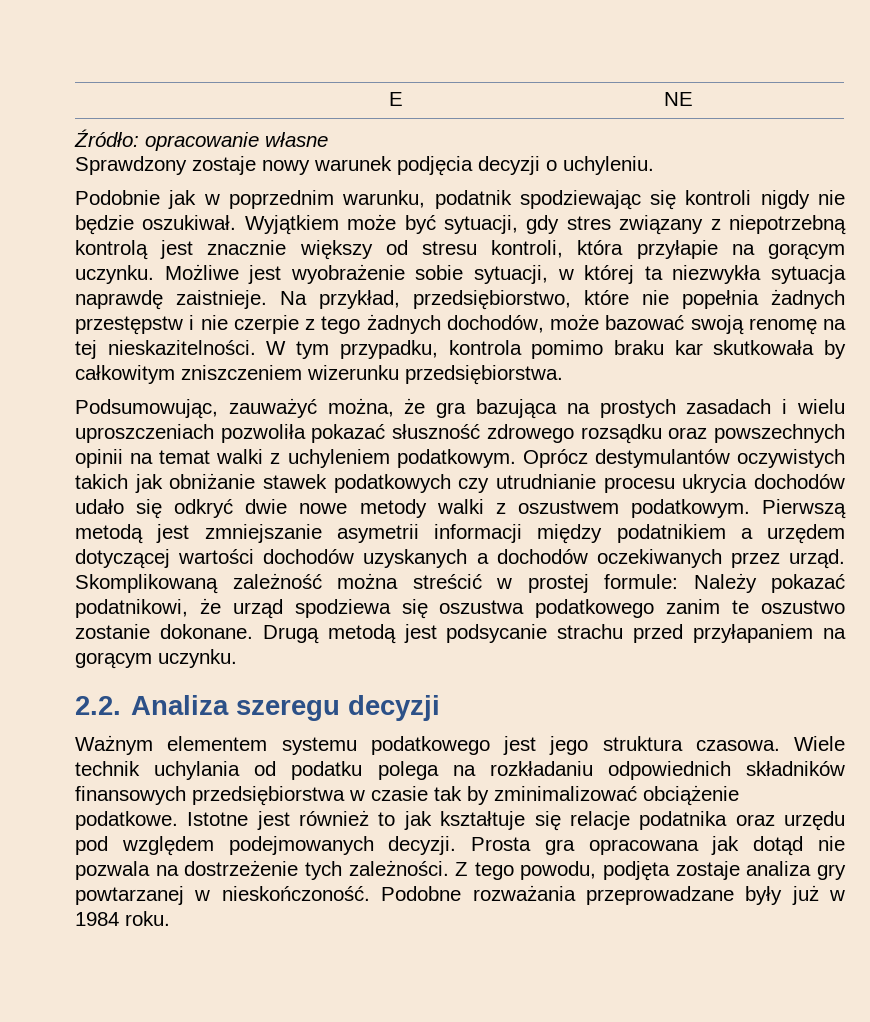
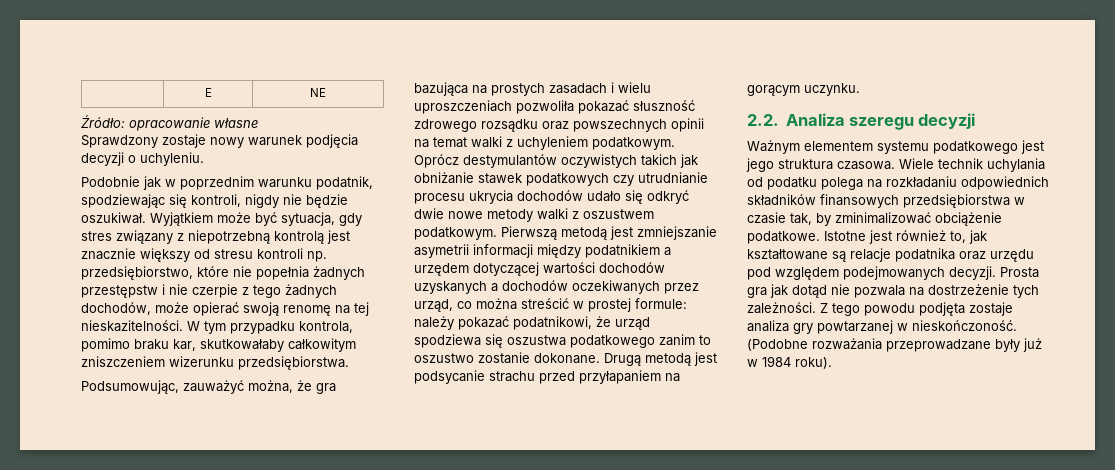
- Podobnie jak w poprzednim warunku, podatnik spodziewając się kontroli nigdy nie będzie oszukiwał.
+ Podobnie jak w poprzednim warunku podatnik, spodziewając się kontroli, nigdy nie będzie oszukiwał.
- Wyjątkiem może być sytuacji, gdy stres związany z niepotrzebną kontrolą jest znacznie większy od stresu kontroli, która przyłapie na gorącym uczynku. Możliwe jest wyobrażenie sobie sytuacji, w której ta niezwykła sytuacja naprawdę zaistnieje. Na przykład, przedsiębiorstwo, które nie popełnia żadnych przestępstw i nie czerpie z tego żadnych dochodów, może bazować swoją renomę na tej nieskazitelności.
+ Wyjątkiem może być sytuacja, gdy stres związany z niepotrzebną kontrolą jest znacznie większy od stresu kontroli np. przedsiębiorstwo, które nie popełnia żadnych przestępstw i nie czerpie z tego żadnych dochodów, może opierać swoją renomę na tej nieskazitelności.
- W tym przypadku, kontrola pomimo braku kar skutkowała by całkowitym zniszczeniem wizerunku przedsiębiorstwa.
+ W tym przypadku kontrola, pomimo braku kar, skutkowałaby całkowitym zniszczeniem wizerunku przedsiębiorstwa.
- Pierwszą metodą jest zmniejszanie asymetrii informacji między podatnikiem a urzędem dotyczącej wartości dochodów uzyskanych a dochodów oczekiwanych przez urząd. Skomplikowaną zależność można streścić w prostej formule: Należy pokazać podatnikowi, że urząd spodziewa się oszustwa podatkowego zanim te oszustwo zostanie dokonane.
+ Pierwszą metodą jest zmniejszanie asymetrii informacji między podatnikiem a urzędem dotyczącej wartości dochodów uzyskanych a dochodów oczekiwanych przez urząd, co można streścić w prostej formule: należy pokazać podatnikowi, że urząd spodziewa się oszustwa podatkowego zanim to oszustwo zostanie dokonane.
- Wiele technik uchylania od podatku polega na rozkładaniu odpowiednich składników finansowych przedsiębiorstwa w czasie tak by zminimalizować obciążenie podatkowe.
+ Wiele technik uchylania od podatku polega na rozkładaniu odpowiednich składników finansowych przedsiębiorstwa w czasie tak, by zminimalizować obciążenie podatkowe.
- Istotne jest również to jak kształtuje się relacje podatnika oraz urzędu pod względem podejmowanych decyzji.
+ Istotne jest również to, jak kształtowane są relacje podatnika oraz urzędu pod względem podejmowanych decyzji.
- Prosta gra opracowana jak dotąd nie pozwala na dostrzeżenie tych zależności.
+ Prosta gra jak dotąd nie pozwala na dostrzeżenie tych zależności.
- Z tego powodu, podjęta zostaje analiza gry powtarzanej w nieskończoność.
+ Z tego powodu podjęta zostaje analiza gry powtarzanej w nieskończoność.
- Podobne rozważania przeprowadzane były już w 1984 roku.
+ (Podobne rozważania przeprowadzane były już w 1984 roku).

